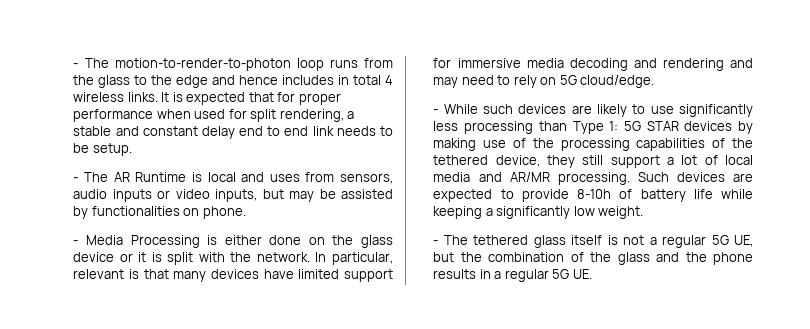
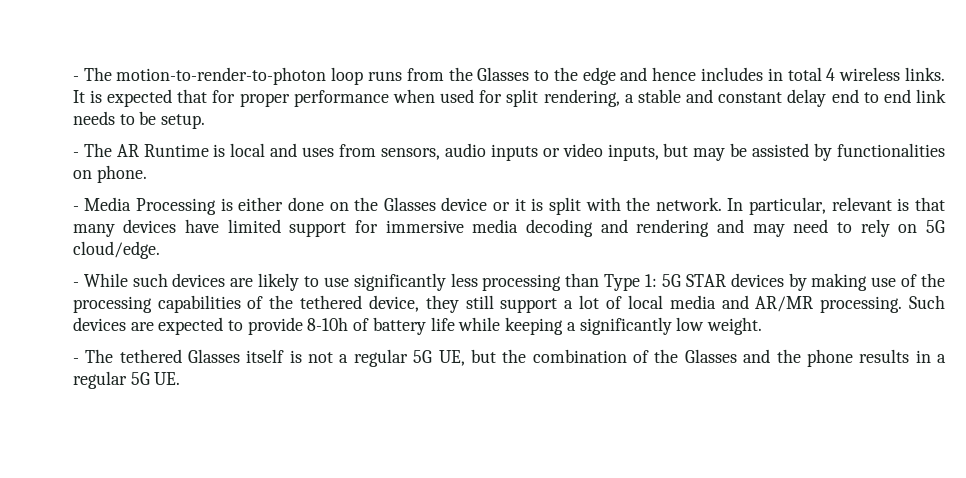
- - The motion-to-render-to-photon loop runs from the glass to the edge and hence includes in total 4 wireless links.
+ - The motion-to-render-to-photon loop runs from the Glasses to the edge and hence includes in total 4 wireless links.
- - Media Processing is either done on the glass device or it is split with the network.
+ - Media Processing is either done on the Glasses device or it is split with the network.
- - The tethered glass itself is not a regular 5G UE, but the combination of the glass and the phone results in a regular 5G UE.
+ - The tethered Glasses itself is not a regular 5G UE, but the combination of the Glasses and the phone results in a regular 5G UE.

